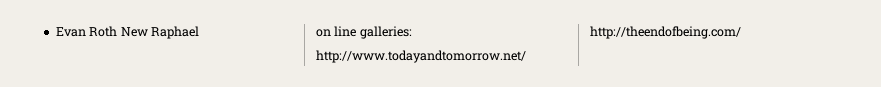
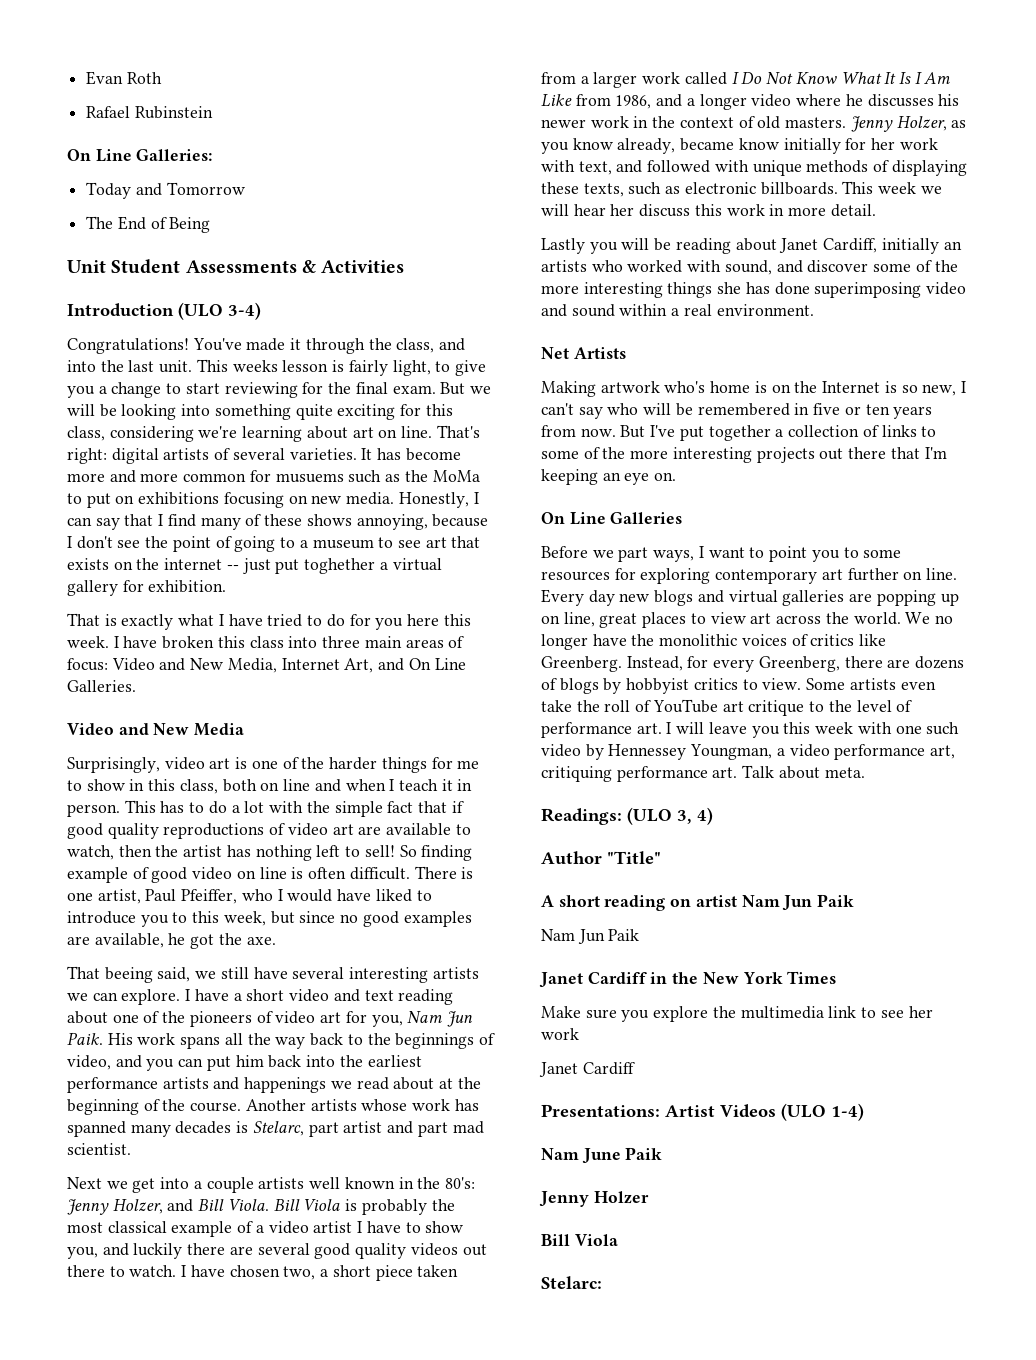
- Evan Roth New Raphael
- on line galleries:
- http://www.todayandtomorrow.net/ http://theendofbeing.com/
+ Evan Roth
+ Rafael Rubinstein
+ On Line Galleries:
+ Today and Tomorrow
+ The End of Being
+ Unit Student Assessments & Activities
+ Introduction (ULO 3-4)
+ Congratulations! You've made it through the class, and into the last unit. This weeks lesson is fairly light, to give you a change to start reviewing for the final exam. But we will be looking into something quite exciting for this class, considering we're learning about art on line. That's right: digital artists of several varieties. It has become more and more common for musuems such as the MoMa to put on exhibitions focusing on new media. Honestly, I can say that I find many of these shows annoying, because I don't see the point of going to a museum to see art that exists on the internet -- just put toghether a virtual gallery for exhibition.
+ That is exactly what I have tried to do for you here this week. I have broken this class into three main areas of focus: Video and New Media, Internet Art, and On Line Galleries.
+ Video and New Media
+ Surprisingly, video art is one of the harder things for me to show in this class, both on line and when I teach it in person. This has to do a lot with the simple fact that if good quality reproductions of video art are available to watch, then the artist has nothing left to sell! So finding example of good video on line is often difficult. There is one artist, Paul Pfeiffer, who I would have liked to introduce you to this week, but since no good examples are available, he got the axe.
+ That beeing said, we still have several interesting artists we can explore. I have a short video and text reading about one of the pioneers of video art for you, Nam Jun Paik. His work spans all the way back to the beginnings of video, and you can put him back into the earliest performance artists and happenings we read about at the beginning of the course. Another artists whose work has spanned many decades is Stelarc, part artist and part mad scientist.
+ Next we get into a couple artists well known in the 80's: Jenny Holzer, and Bill Viola. Bill Viola is probably the most classical example of a video artist I have to show you, and luckily there are several good quality videos out there to watch. I have chosen two, a short piece taken from a larger work called I Do Not Know What It Is I Am Like from 1986, and a longer video where he discusses his newer work in the context of old masters. Jenny Holzer, as you know already, became know initially for her work with text, and followed with unique methods of displaying these texts, such as electronic billboards. This week we will hear her discuss this work in more detail.
+ Lastly you will be reading about Janet Cardiff, initially an artists who worked with sound, and discover some of the more interesting things she has done superimposing video and sound within a real environment.
+ Net Artists
+ Making artwork who's home is on the Internet is so new, I can't say who will be remembered in five or ten years from now. But I've put together a collection of links to some of the more interesting projects out there that I'm keeping an eye on.
+ On Line Galleries
+ Before we part ways, I want to point you to some resources for exploring contemporary art further on line. Every day new blogs and virtual galleries are popping up on line, great places to view art across the world. We no longer have the monolithic voices of critics like Greenberg. Instead, for every Greenberg, there are dozens of blogs by hobbyist critics to view. Some artists even take the roll of YouTube art critique to the level of performance art. I will leave you this week with one such video by Hennessey Youngman, a video performance art, critiquing performance art. Talk about meta.
+ Readings: (ULO 3, 4)
+ Author "Title"
+ A short reading on artist Nam Jun Paik
+ Nam Jun Paik
+ Janet Cardiff in the New York Times
+ Make sure you explore the multimedia link to see her work
+ Janet Cardiff
+ Presentations: Artist Videos (ULO 1-4)
+ Nam June Paik
+ Jenny Holzer
+ Bill Viola
+ Stelarc:

